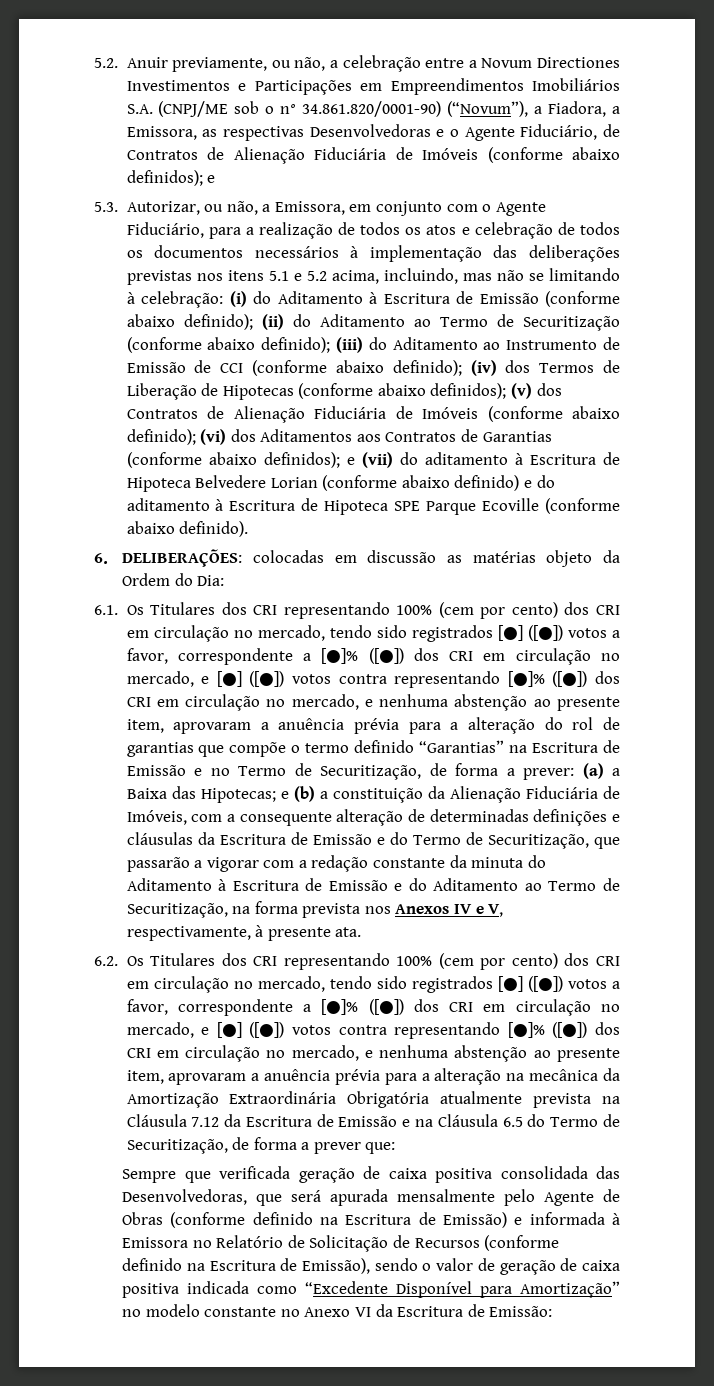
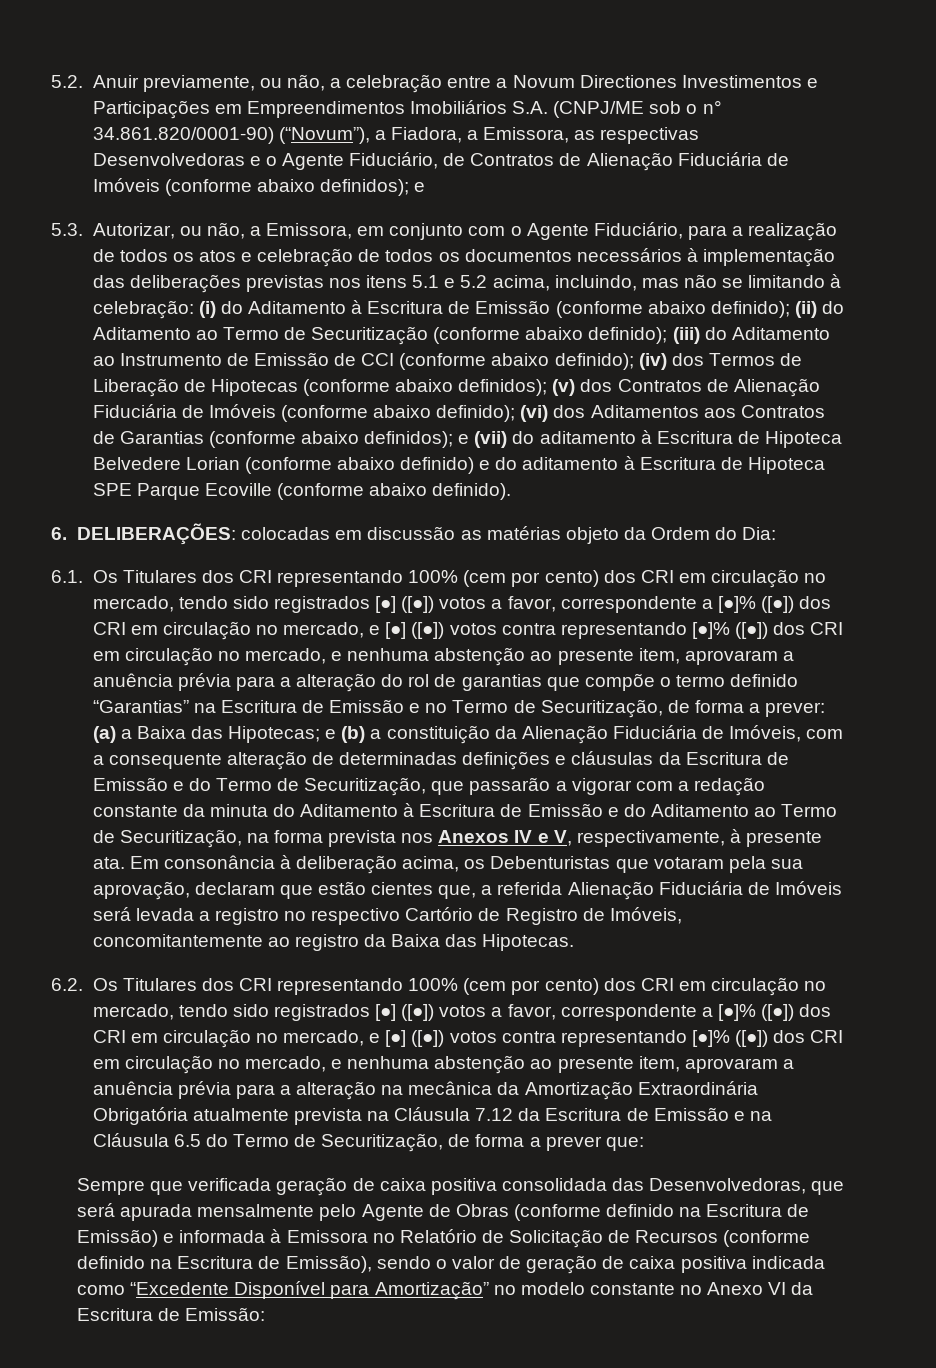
+ Em consonância à deliberação acima, os Debenturistas que votaram pela sua aprovação, declaram que estão cientes que, a referida Alienação Fiduciária de Imóveis será levada a registro no respectivo Cartório de Registro de Imóveis, concomitantemente ao registro da Baixa das Hipotecas.

